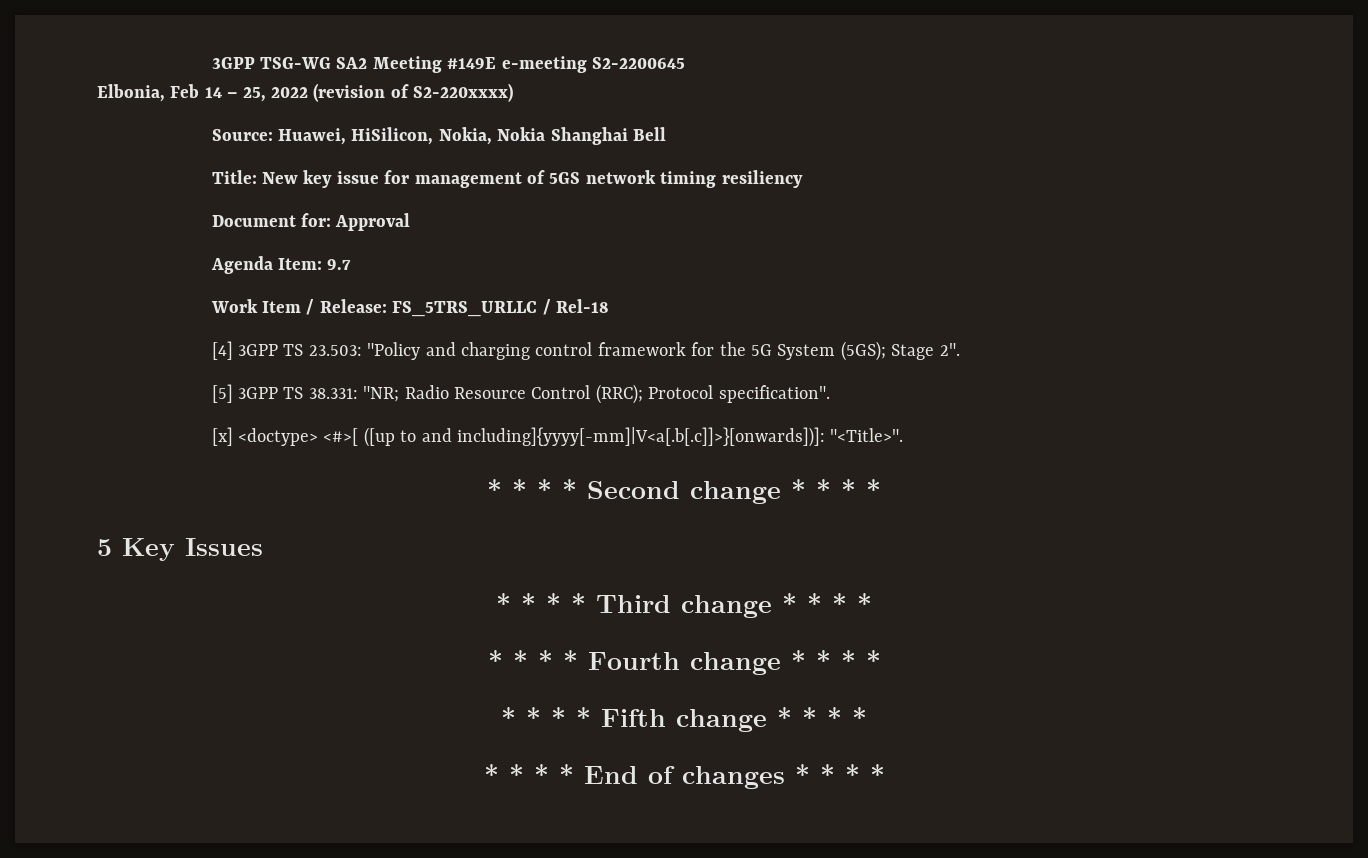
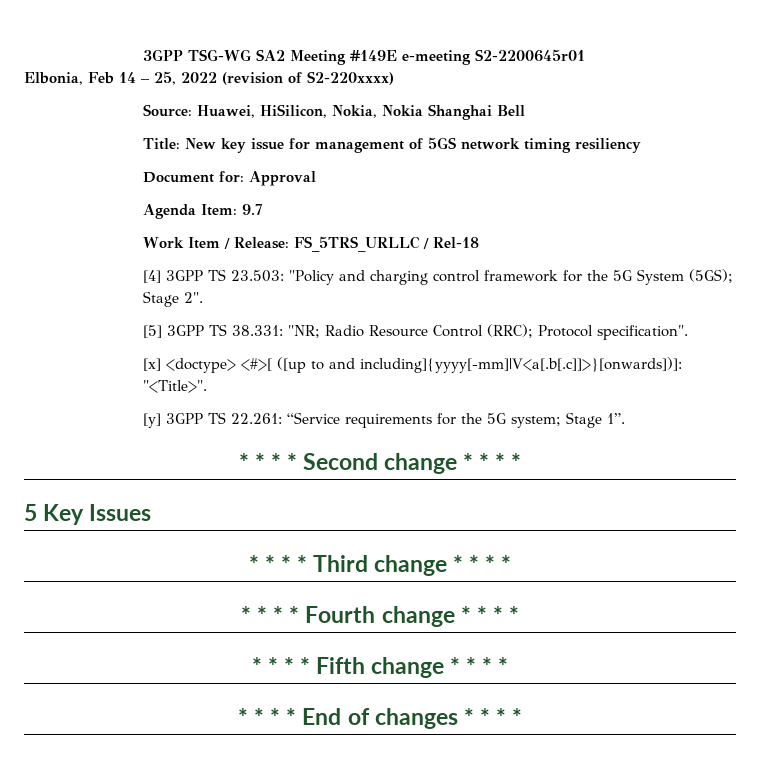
- 3GPP TSG-WG SA2 Meeting #149E e-meeting S2-2200645
+ 3GPP TSG-WG SA2 Meeting #149E e-meeting S2-2200645r01
+ [y] 3GPP TS 22.261: “Service requirements for the 5G system; Stage 1”.

